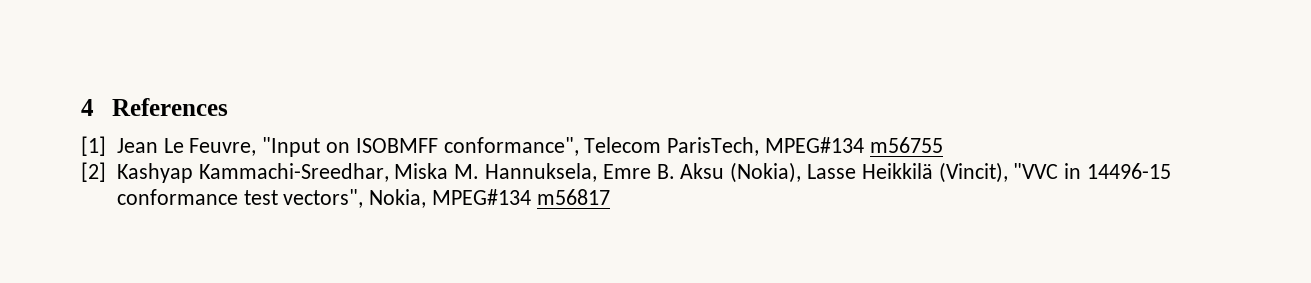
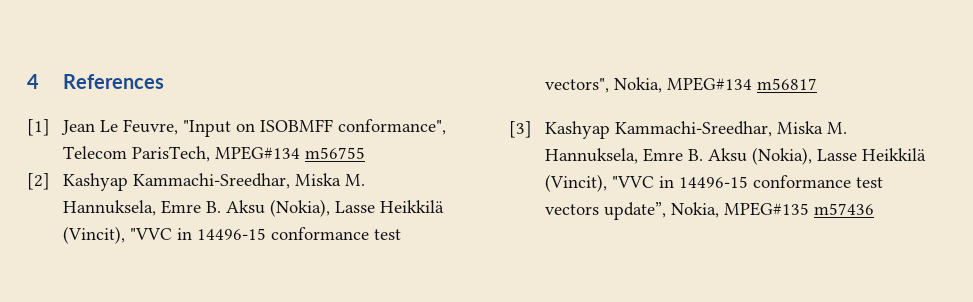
+ [3] Kashyap Kammachi-Sreedhar, Miska M. Hannuksela, Emre B. Aksu (Nokia), Lasse Heikkilä (Vincit), "VVC in 14496-15 conformance test vectors update”, Nokia, MPEG#135 m57436

